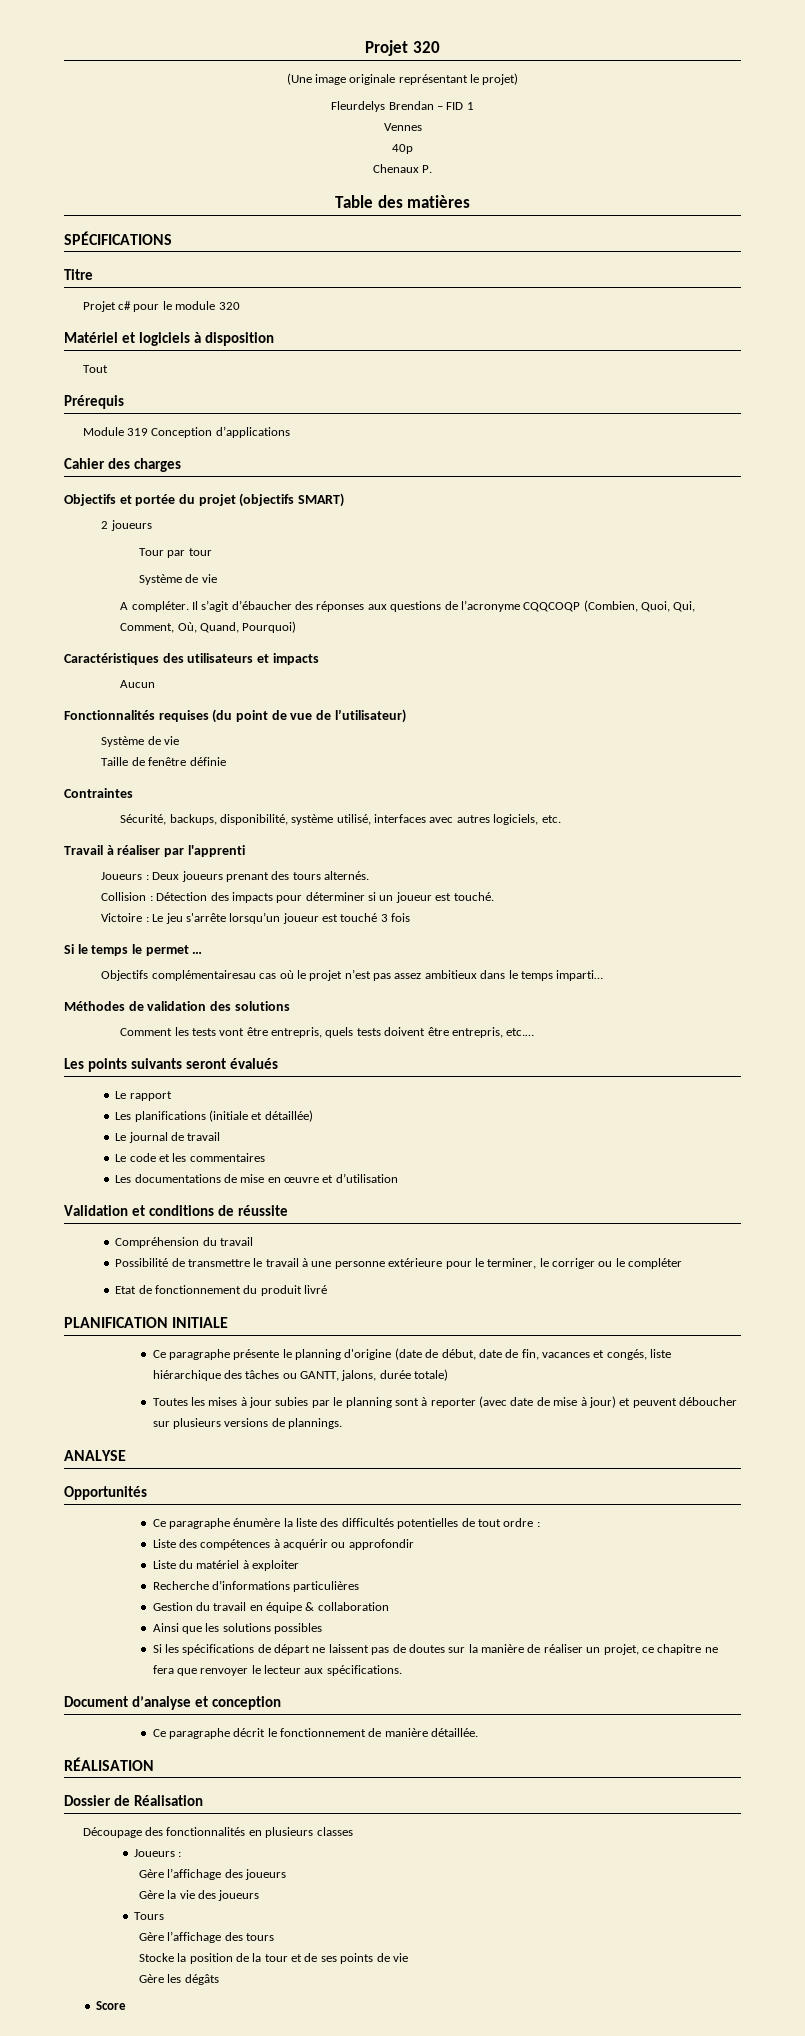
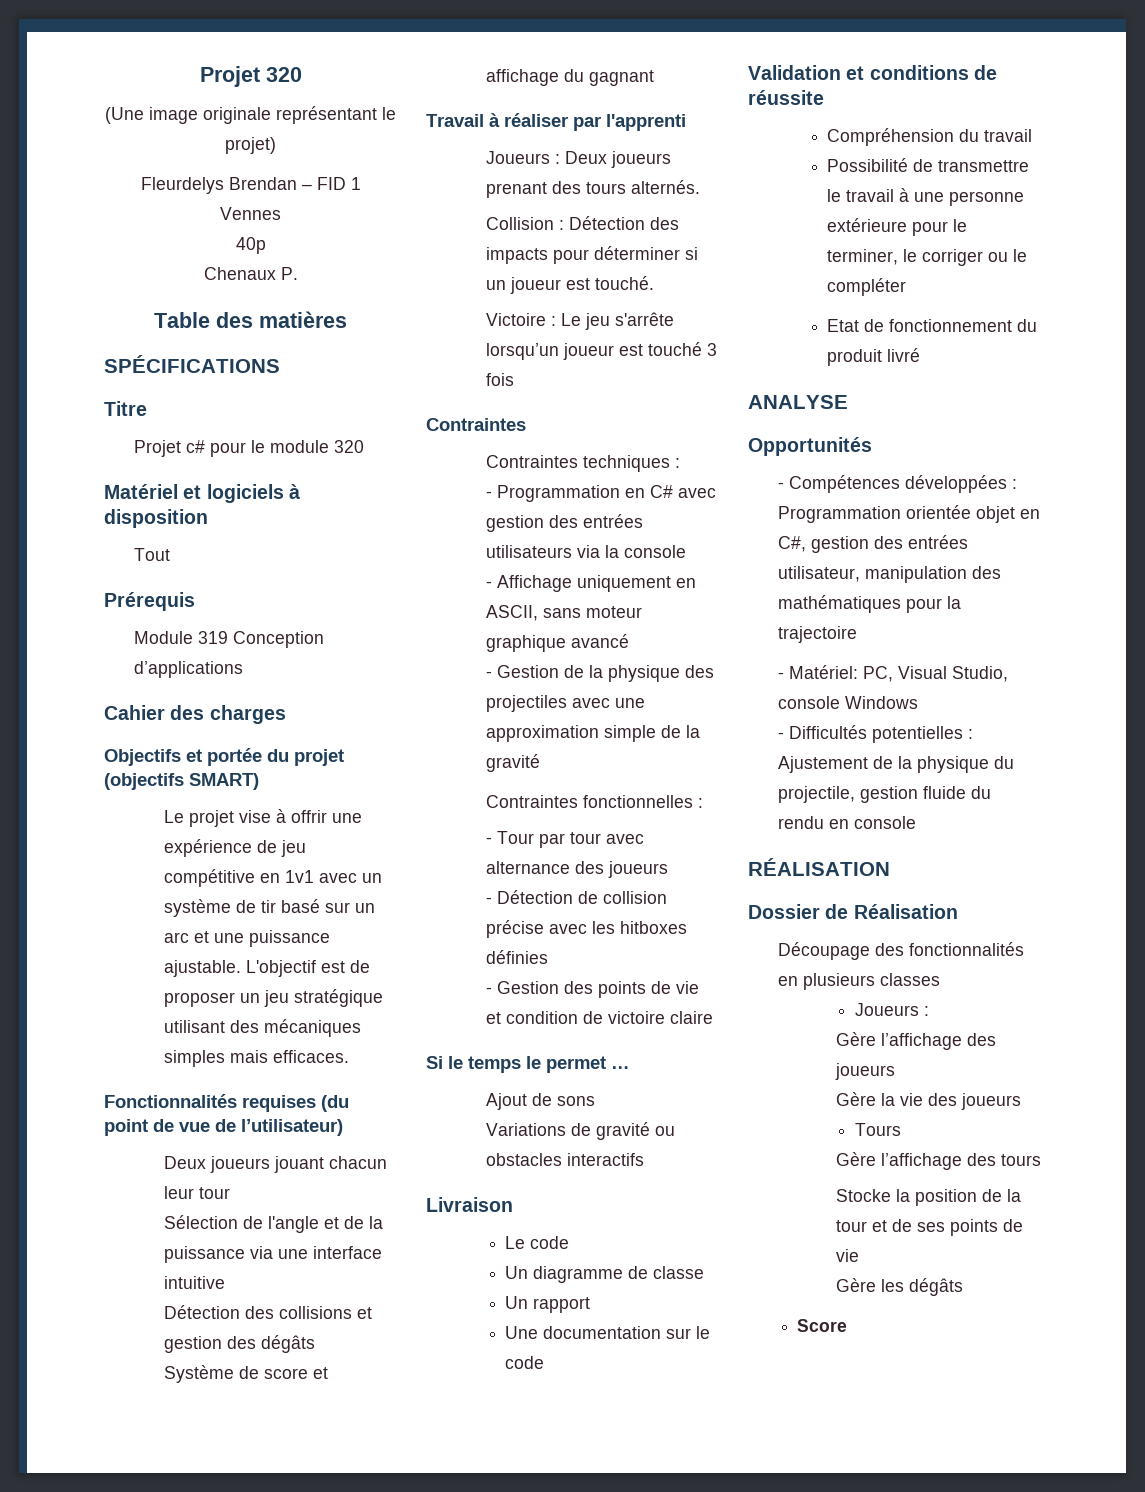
- 2 joueurs
- Tour par tour
- Système de vie
- A compléter. Il s’agit d’ébaucher des réponses aux questions de l’acronyme CQQCOQP (Combien, Quoi, Qui, Comment, Où, Quand, Pourquoi)
- Caractéristiques des utilisateurs et impacts
- Aucun
+ Le projet vise à offrir une expérience de jeu compétitive en 1v1 avec un système de tir basé sur un arc et une puissance ajustable. L'objectif est de proposer un jeu stratégique utilisant des mécaniques simples mais efficaces.
  Fonctionnalités requises (du point de vue de l’utilisateur)
- Système de vie
- Taille de fenêtre définie
- Contraintes
- Sécurité, backups, disponibilité, système utilisé, interfaces avec autres logiciels, etc.
+ Deux joueurs jouant chacun leur tour
+ Sélection de l'angle et de la puissance via une interface intuitive
+ Détection des collisions et gestion des dégâts
+ Système de score et affichage du gagnant
  Victoire : Le jeu s'arrête lorsqu’un joueur est touché 3 fois
+ Contraintes
+ Contraintes techniques :
+ - Programmation en C# avec gestion des entrées utilisateurs via la console
+ - Affichage uniquement en ASCII, sans moteur graphique avancé
+ - Gestion de la physique des projectiles avec une approximation simple de la gravité
+ Contraintes fonctionnelles :
+ - Tour par tour avec alternance des joueurs
+ - Détection de collision précise avec les hitboxes définies
+ - Gestion des points de vie et condition de victoire claire
- Objectifs complémentairesau cas où le projet n’est pas assez ambitieux dans le temps imparti…
- Méthodes de validation des solutions
- Comment les tests vont être entrepris, quels tests doivent être entrepris, etc.…
- Les points suivants seront évalués
- Le rapport
- Les planifications (initiale et détaillée)
- Le journal de travail
- Le code et les commentaires
- Les documentations de mise en œuvre et d’utilisation
+ Ajout de sons
+ Variations de gravité ou obstacles interactifs
+ Livraison
+ Le code
+ Un diagramme de classe
+ Un rapport
+ Une documentation sur le code
- PLANIFICATION INITIALE
- Ce paragraphe présente le planning d'origine (date de début, date de fin, vacances et congés, liste hiérarchique des tâches ou GANTT, jalons, durée totale)
- Toutes les mises à jour subies par le planning sont à reporter (avec date de mise à jour) et peuvent déboucher sur plusieurs versions de plannings.
  ANALYSE
  Opportunités
- Ce paragraphe énumère la liste des difficultés potentielles de tout ordre :
- Liste des compétences à acquérir ou approfondir
- Liste du matériel à exploiter
- Recherche d’informations particulières
- Gestion du travail en équipe & collaboration
- Ainsi que les solutions possibles
- Si les spécifications de départ ne laissent pas de doutes sur la manière de réaliser un projet, ce chapitre ne fera que renvoyer le lecteur aux spécifications.
- Document d’analyse et conception
- Ce paragraphe décrit le fonctionnement de manière détaillée.
+ - Compétences développées : Programmation orientée objet en C#, gestion des entrées utilisateur, manipulation des mathématiques pour la trajectoire
+ - Matériel: PC, Visual Studio, console Windows
+ - Difficultés potentielles : Ajustement de la physique du projectile, gestion fluide du rendu en console

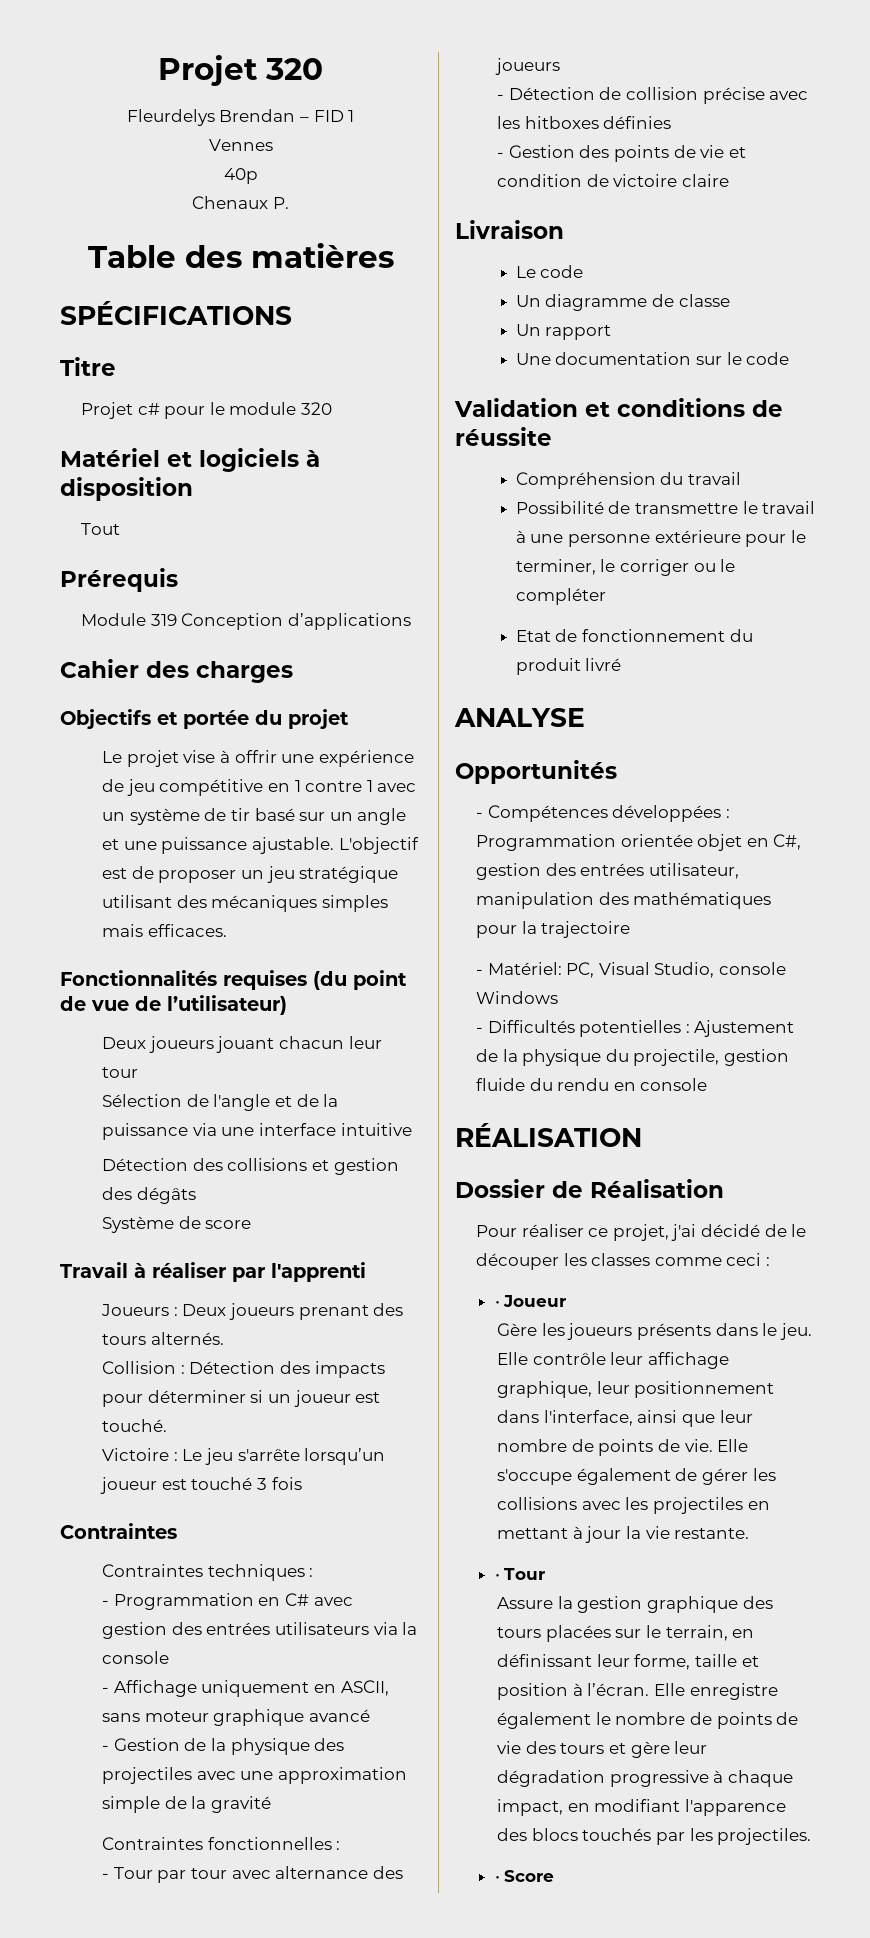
- (Une image originale représentant le projet)
- Objectifs et portée du projet (objectifs SMART)
+ Objectifs et portée du projet
- Le projet vise à offrir une expérience de jeu compétitive en 1v1 avec un système de tir basé sur un arc et une puissance ajustable.
+ Le projet vise à offrir une expérience de jeu compétitive en 1 contre 1 avec un système de tir basé sur un angle et une puissance ajustable.
- Système de score et affichage du gagnant
+ Système de score
- Si le temps le permet …
- Ajout de sons
- Variations de gravité ou obstacles interactifs
- Découpage des fonctionnalités en plusieurs classes
- Joueurs :
- Gère l’affichage des joueurs
- Gère la vie des joueurs
- Tours
- Gère l’affichage des tours
- Stocke la position de la tour et de ses points de vie
- Gère les dégâts
- Score
+ Pour réaliser ce projet, j'ai décidé de le découper les classes comme ceci :
+ • Joueur
+ Gère les joueurs présents dans le jeu. Elle contrôle leur affichage graphique, leur positionnement dans l'interface, ainsi que leur nombre de points de vie. Elle s'occupe également de gérer les collisions avec les projectiles en mettant à jour la vie restante.
+ • Tour
+ Assure la gestion graphique des tours placées sur le terrain, en définissant leur forme, taille et position à l’écran. Elle enregistre également le nombre de points de vie des tours et gère leur dégradation progressive à chaque impact, en modifiant l'apparence des blocs touchés par les projectiles.
+ • Score

